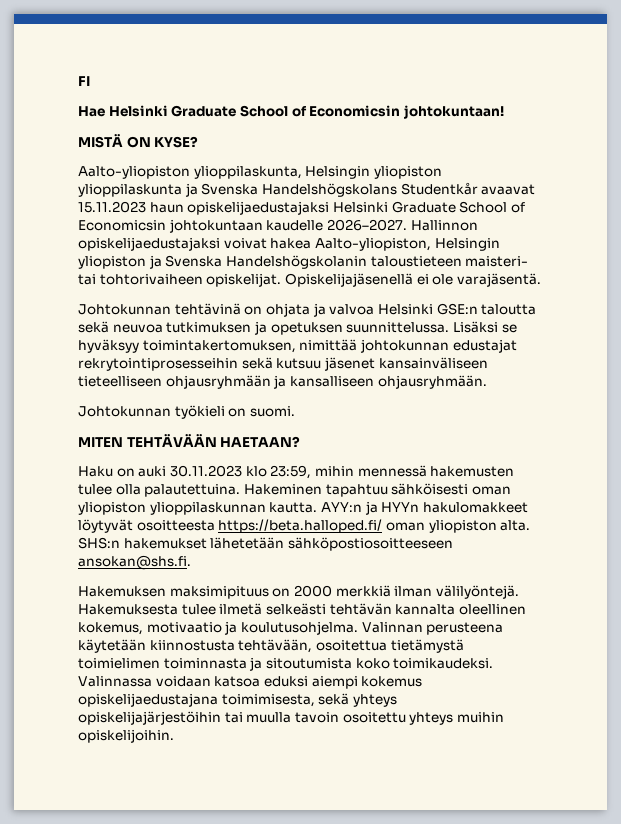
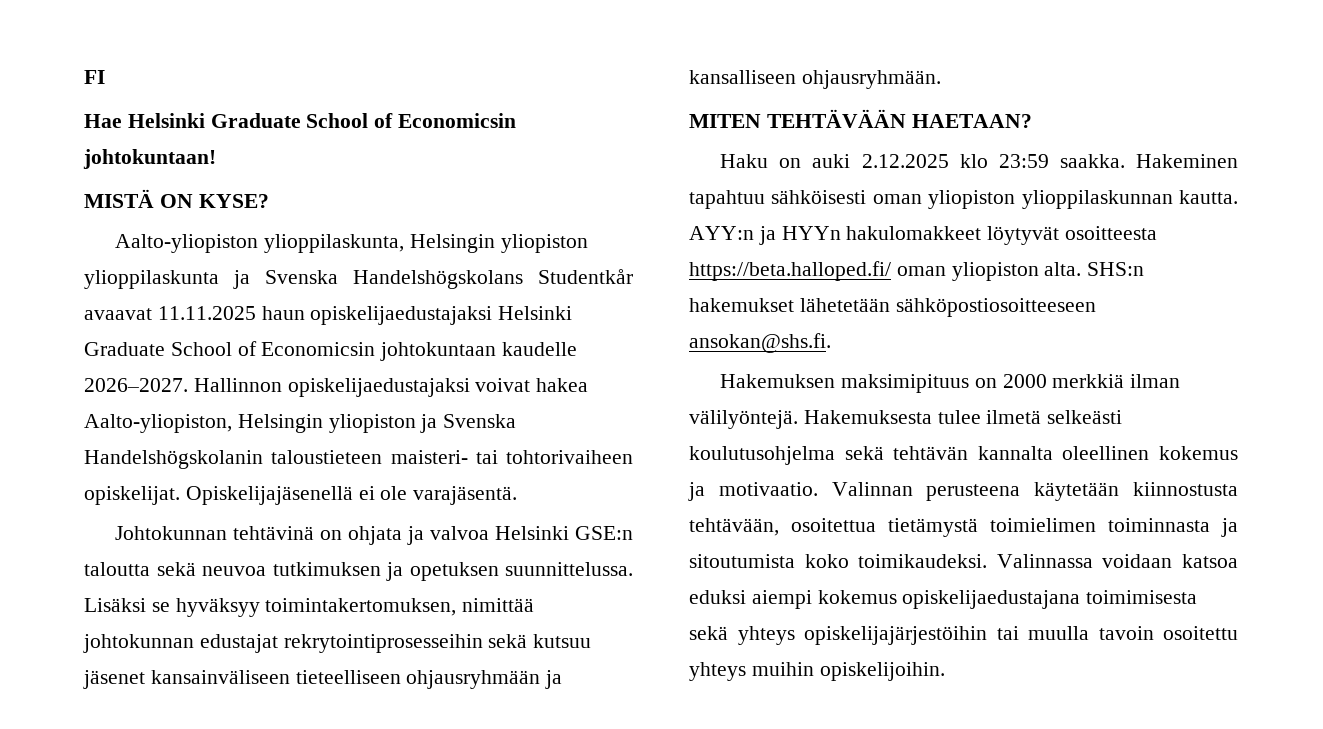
- Aalto-yliopiston ylioppilaskunta, Helsingin yliopiston ylioppilaskunta ja Svenska Handelshögskolans Studentkår avaavat 15.11.2023 haun opiskelijaedustajaksi Helsinki Graduate School of Economicsin johtokuntaan kaudelle 2026–2027.
+ Aalto-yliopiston ylioppilaskunta, Helsingin yliopiston ylioppilaskunta ja Svenska Handelshögskolans Studentkår avaavat 11.11.2025 haun opiskelijaedustajaksi Helsinki Graduate School of Economicsin johtokuntaan kaudelle 2026–2027.
- Johtokunnan työkieli on suomi.
- Haku on auki 30.11.2023 klo 23:59, mihin mennessä hakemusten tulee olla palautettuina.
+ Haku on auki 2.12.2025 klo 23:59 saakka.
- Hakemuksesta tulee ilmetä selkeästi tehtävän kannalta oleellinen kokemus, motivaatio ja koulutusohjelma.
+ Hakemuksesta tulee ilmetä selkeästi koulutusohjelma sekä tehtävän kannalta oleellinen kokemus ja motivaatio.
- Valinnassa voidaan katsoa eduksi aiempi kokemus opiskelijaedustajana toimimisesta, sekä yhteys opiskelijajärjestöihin tai muulla tavoin osoitettu yhteys muihin opiskelijoihin.
+ Valinnassa voidaan katsoa eduksi aiempi kokemus opiskelijaedustajana toimimisesta sekä yhteys opiskelijajärjestöihin tai muulla tavoin osoitettu yhteys muihin opiskelijoihin.

